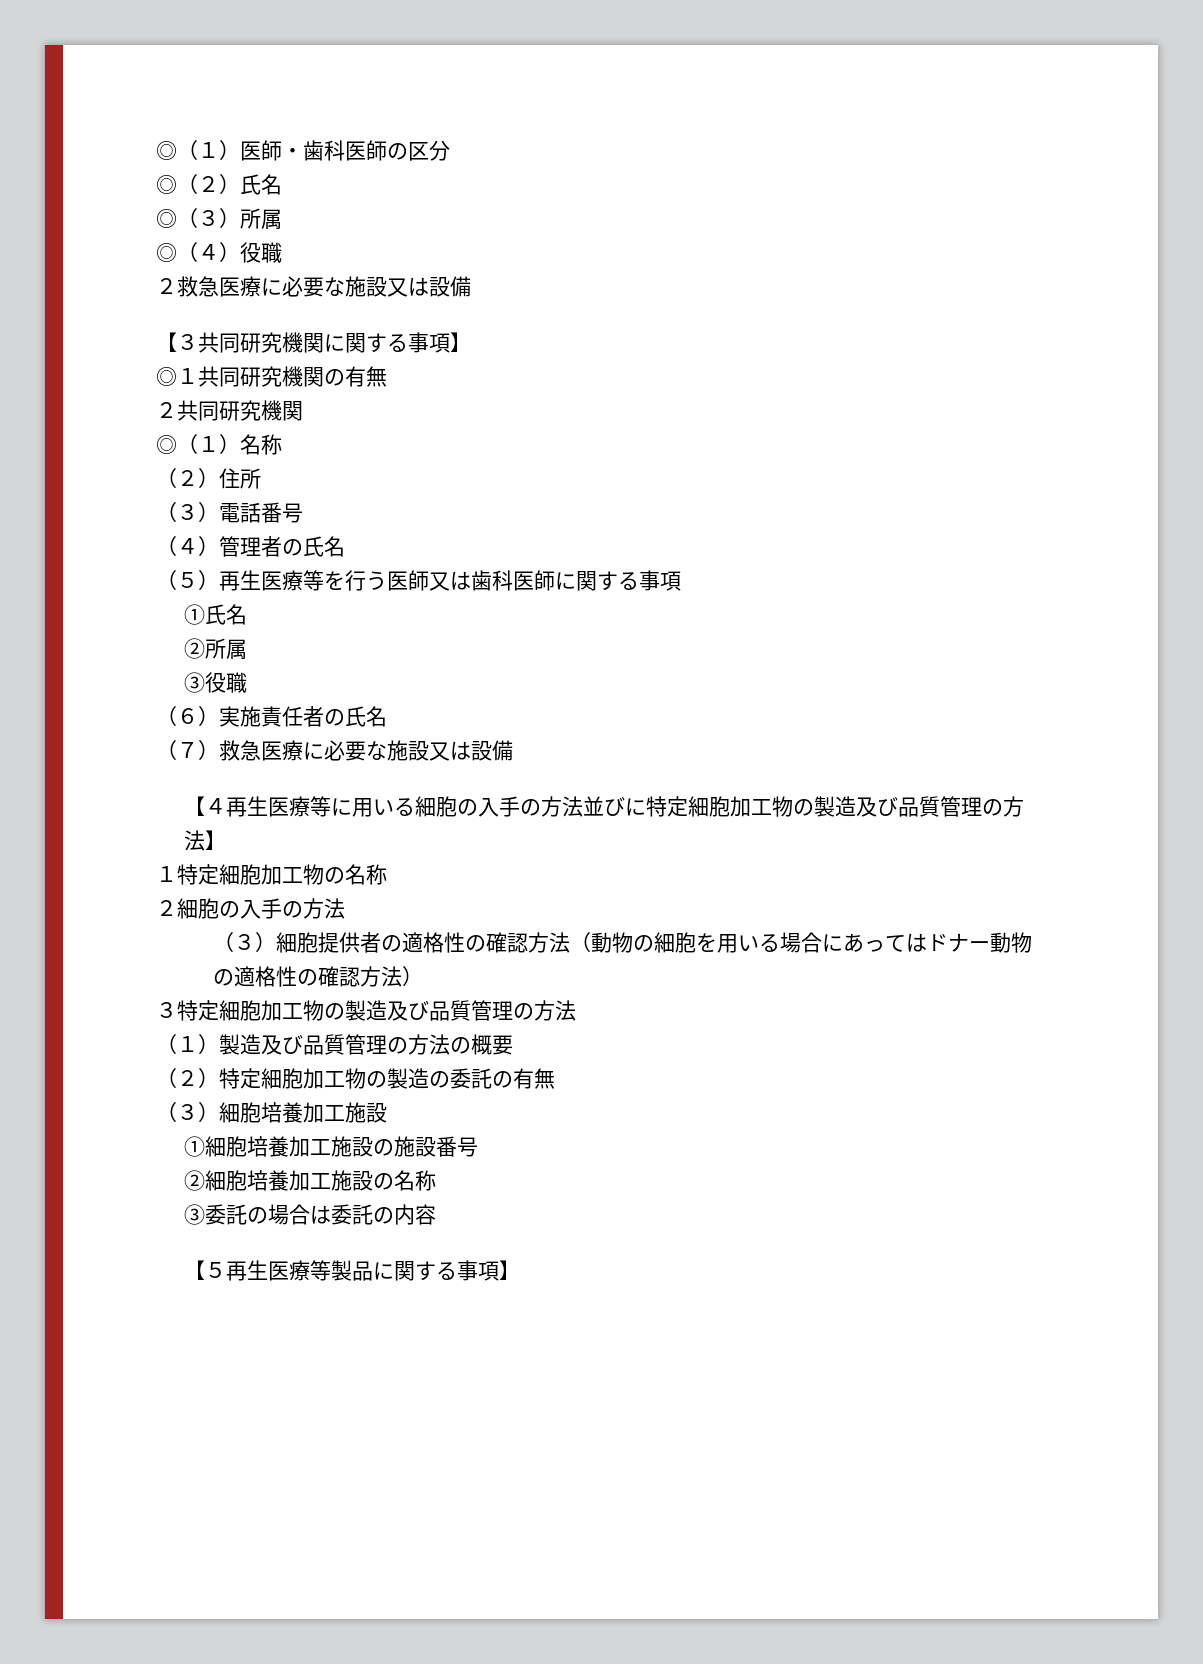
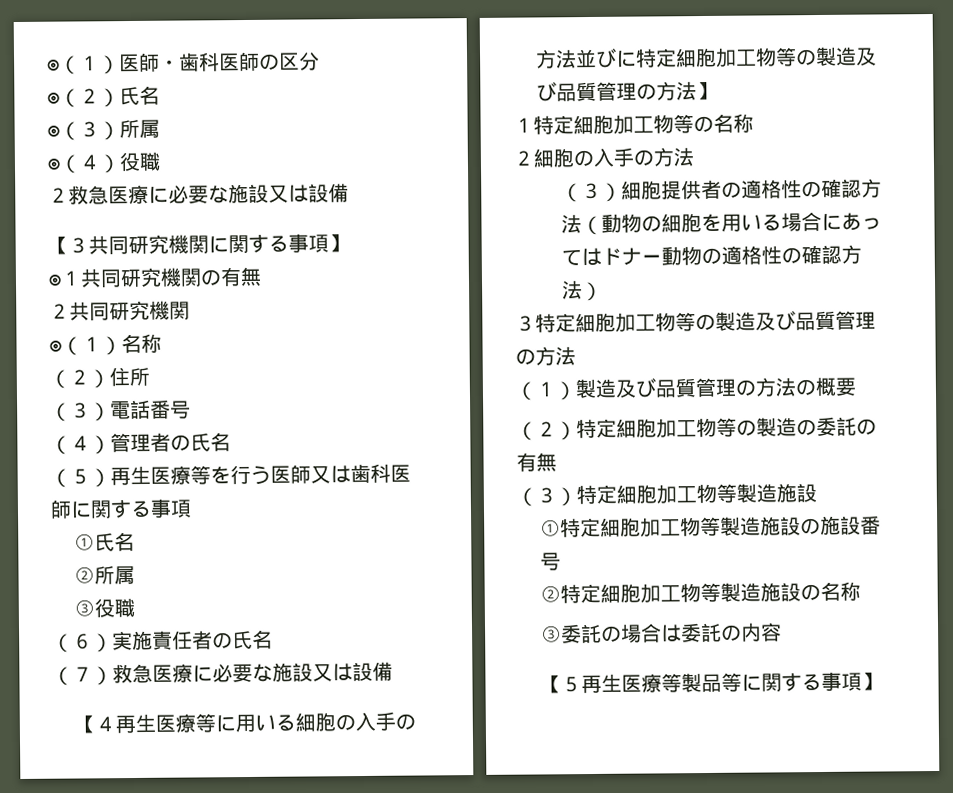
- 【４再生医療等に用いる細胞の入手の方法並びに特定細胞加工物の製造及び品質管理の方法】
+ 【４再生医療等に用いる細胞の入手の方法並びに特定細胞加工物等の製造及び品質管理の方法】
- １特定細胞加工物の名称
+ １特定細胞加工物等の名称
- ３特定細胞加工物の製造及び品質管理の方法
+ ３特定細胞加工物等の製造及び品質管理の方法
- （２）特定細胞加工物の製造の委託の有無
+ （２）特定細胞加工物等の製造の委託の有無
- （３）細胞培養加工施設
- ①細胞培養加工施設の施設番号
+ （３）特定細胞加工物等製造施設
+ ①特定細胞加工物等製造施設の施設番号
- ②細胞培養加工施設の名称
+ ②特定細胞加工物等製造施設の名称
- 【５再生医療等製品に関する事項】
+ 【５再生医療等製品等に関する事項】

